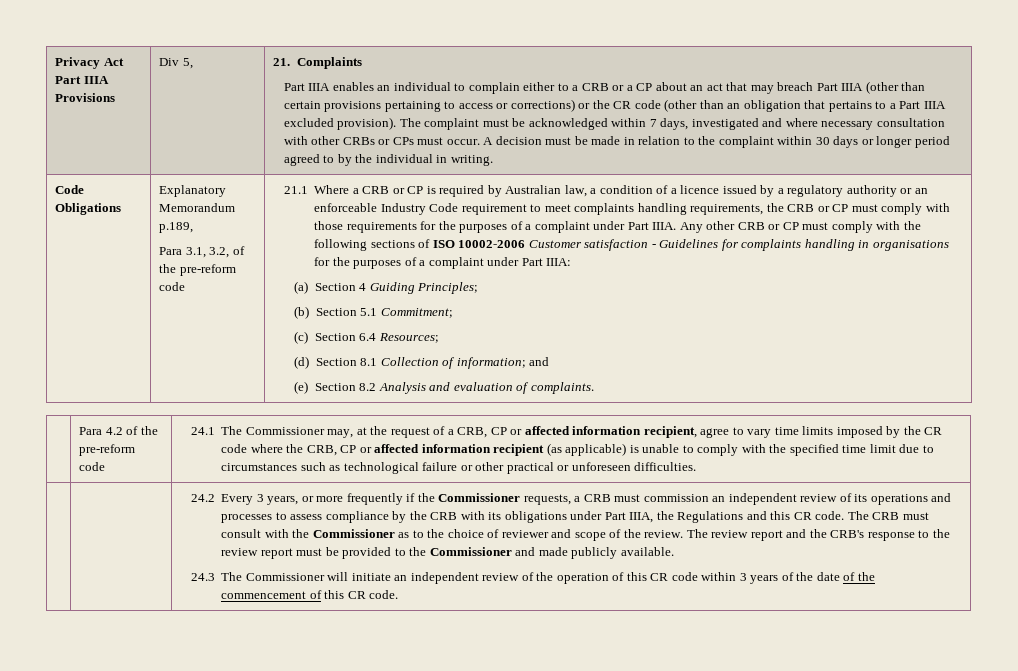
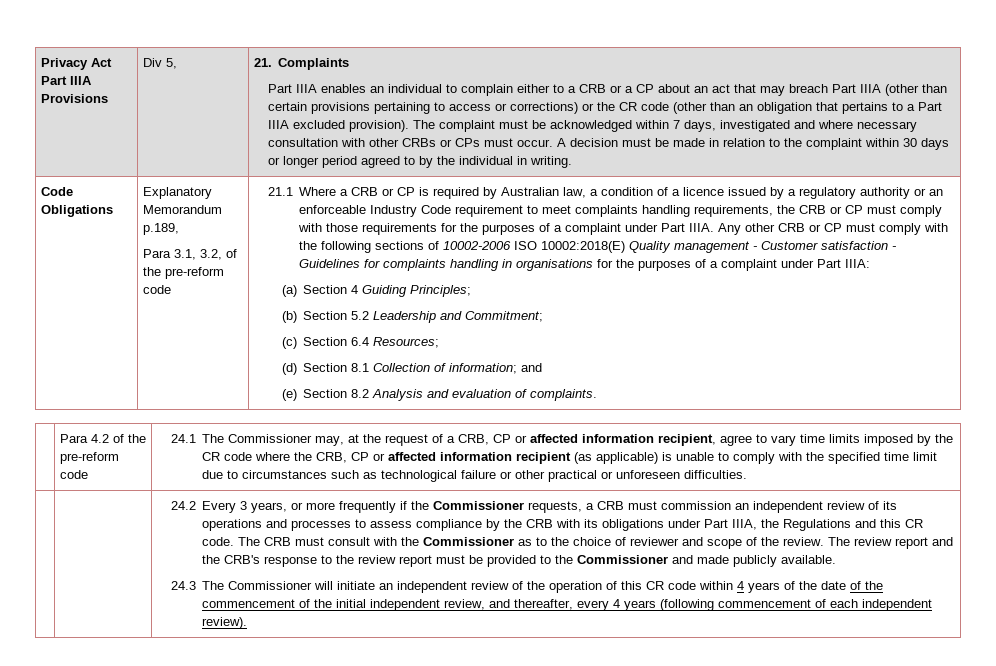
- Any other CRB or CP must comply with the following sections of ISO 10002-2006 Customer satisfaction - Guidelines for complaints handling in organisations for the purposes of a complaint under Part IIIA:
+ Any other CRB or CP must comply with the following sections of 10002-2006 ISO 10002:2018(E) Quality management - Customer satisfaction - Guidelines for complaints handling in organisations for the purposes of a complaint under Part IIIA:
- (b) Section 5.1 Commitment;
+ (b) Section 5.2 Leadership and Commitment;
- 24.3 The Commissioner will initiate an independent review of the operation of this CR code within 3 years of the date of the commencement of this CR code.
+ 24.3 The Commissioner will initiate an independent review of the operation of this CR code within 4 years of the date of the commencement of the initial independent review, and thereafter, every 4 years (following commencement of each independent review).

